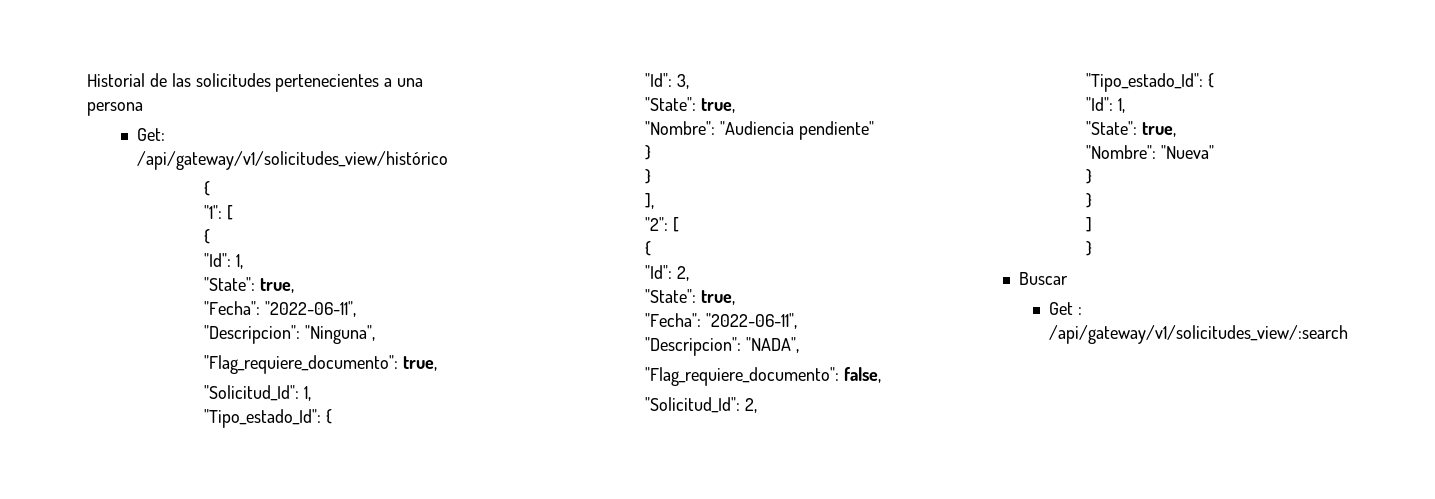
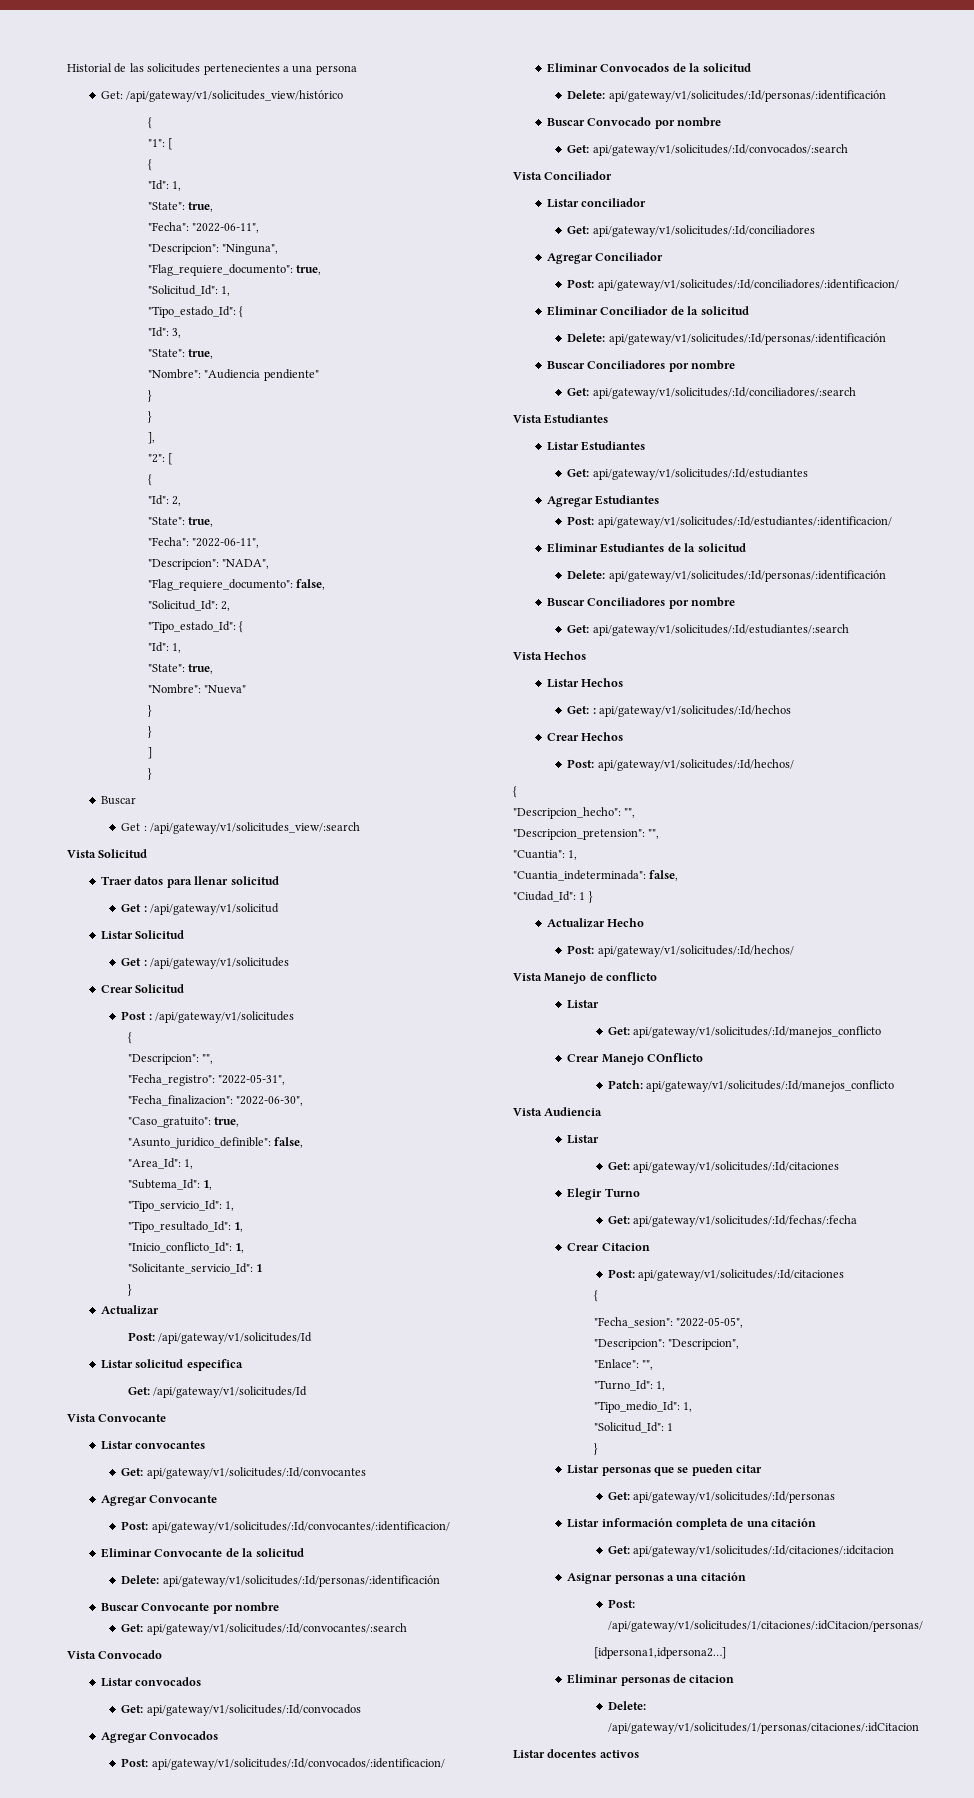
+ Vista Solicitud
+ Traer datos para llenar solicitud
+ Get : /api/gateway/v1/solicitud
+ Listar Solicitud
+ Get : /api/gateway/v1/solicitudes
+ Crear Solicitud
+ Post : /api/gateway/v1/solicitudes
+ {
+ "Descripcion": "",
+ "Fecha_registro": "2022-05-31",
+ "Fecha_finalizacion": "2022-06-30",
+ "Caso_gratuito": true,
+ "Asunto_juridico_definible": false,
+ "Area_Id": 1,
+ "Subtema_Id": 1,
+ "Tipo_servicio_Id": 1,
+ "Tipo_resultado_Id": 1,
+ "Inicio_conflicto_Id": 1,
+ "Solicitante_servicio_Id": 1
+ }
+ Actualizar
+ Post: /api/gateway/v1/solicitudes/Id
+ Listar solicitud especifica
+ Get: /api/gateway/v1/solicitudes/Id
+ Vista Convocante
+ Listar convocantes
+ Get: api/gateway/v1/solicitudes/:Id/convocantes
+ Agregar Convocante
+ Post: api/gateway/v1/solicitudes/:Id/convocantes/:identificacion/
+ Eliminar Convocante de la solicitud
+ Delete: api/gateway/v1/solicitudes/:Id/personas/:identificación
+ Buscar Convocante por nombre
+ Get: api/gateway/v1/solicitudes/:Id/convocantes/:search
+ Vista Convocado
+ Listar convocados
+ Get: api/gateway/v1/solicitudes/:Id/convocados
+ Agregar Convocados
+ Post: api/gateway/v1/solicitudes/:Id/convocados/:identificacion/
+ Eliminar Convocados de la solicitud
+ Delete: api/gateway/v1/solicitudes/:Id/personas/:identificación
+ Buscar Convocado por nombre
+ Get: api/gateway/v1/solicitudes/:Id/convocados/:search
+ Vista Conciliador
+ Listar conciliador
+ Get: api/gateway/v1/solicitudes/:Id/conciliadores
+ Agregar Conciliador
+ Post: api/gateway/v1/solicitudes/:Id/conciliadores/:identificacion/
+ Eliminar Conciliador de la solicitud
+ Delete: api/gateway/v1/solicitudes/:Id/personas/:identificación
+ Buscar Conciliadores por nombre
+ Get: api/gateway/v1/solicitudes/:Id/conciliadores/:search
+ Vista Estudiantes
+ Listar Estudiantes
+ Get: api/gateway/v1/solicitudes/:Id/estudiantes
+ Agregar Estudiantes
+ Post: api/gateway/v1/solicitudes/:Id/estudiantes/:identificacion/
+ Eliminar Estudiantes de la solicitud
+ Delete: api/gateway/v1/solicitudes/:Id/personas/:identificación
+ Buscar Conciliadores por nombre
+ Get: api/gateway/v1/solicitudes/:Id/estudiantes/:search
+ Vista Hechos
+ Listar Hechos
+ Get: : api/gateway/v1/solicitudes/:Id/hechos
+ Crear Hechos
+ Post: api/gateway/v1/solicitudes/:Id/hechos/
+ {
+ "Descripcion_hecho": "",
+ "Descripcion_pretension": "",
+ "Cuantia": 1,
+ "Cuantia_indeterminada": false,
+ "Ciudad_Id": 1 }
+ Actualizar Hecho
+ Post: api/gateway/v1/solicitudes/:Id/hechos/
+ Vista Manejo de conflicto
+ Listar
+ Get: api/gateway/v1/solicitudes/:Id/manejos_conflicto
+ Crear Manejo COnflicto
+ Patch: api/gateway/v1/solicitudes/:Id/manejos_conflicto
+ Vista Audiencia
+ Listar
+ Get: api/gateway/v1/solicitudes/:Id/citaciones
+ Elegir Turno
+ Get: api/gateway/v1/solicitudes/:Id/fechas/:fecha
+ Crear Citacion
+ Post: api/gateway/v1/solicitudes/:Id/citaciones
+ {
+ "Fecha_sesion": "2022-05-05",
+ "Descripcion": "Descripcion",
+ "Enlace": "",
+ "Turno_Id": 1,
+ "Tipo_medio_Id": 1,
+ "Solicitud_Id": 1
+ }
+ Listar personas que se pueden citar
+ Get: api/gateway/v1/solicitudes/:Id/personas
+ Listar información completa de una citación
+ Get: api/gateway/v1/solicitudes/:Id/citaciones/:idcitacion
+ Asignar personas a una citación
+ Post: /api/gateway/v1/solicitudes/1/citaciones/:idCitacion/personas/
+ [idpersona1,idpersona2…]
+ Eliminar personas de citacion
+ Delete: /api/gateway/v1/solicitudes/1/personas/citaciones/:idCitacion
+ Listar docentes activos

